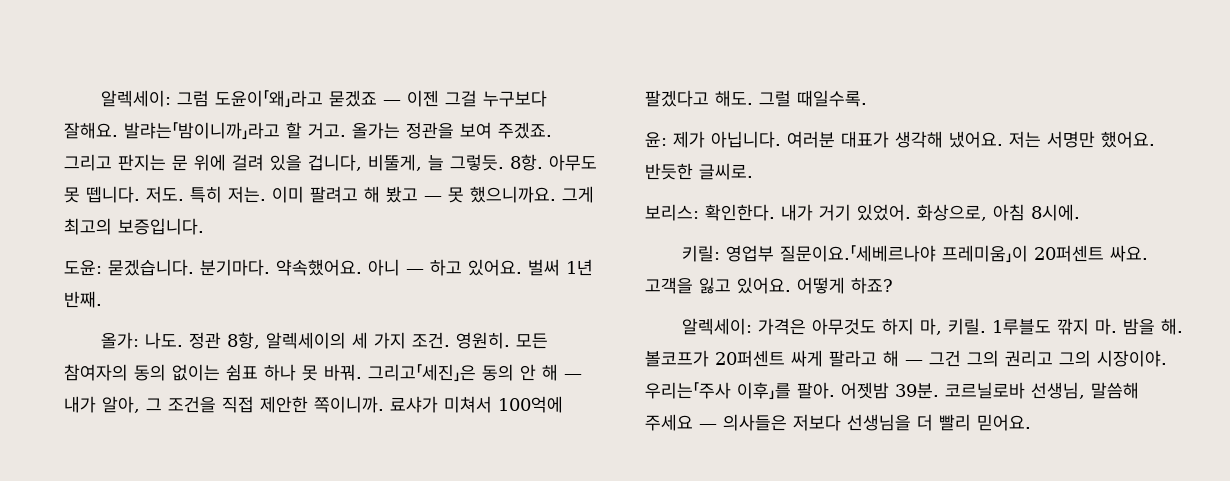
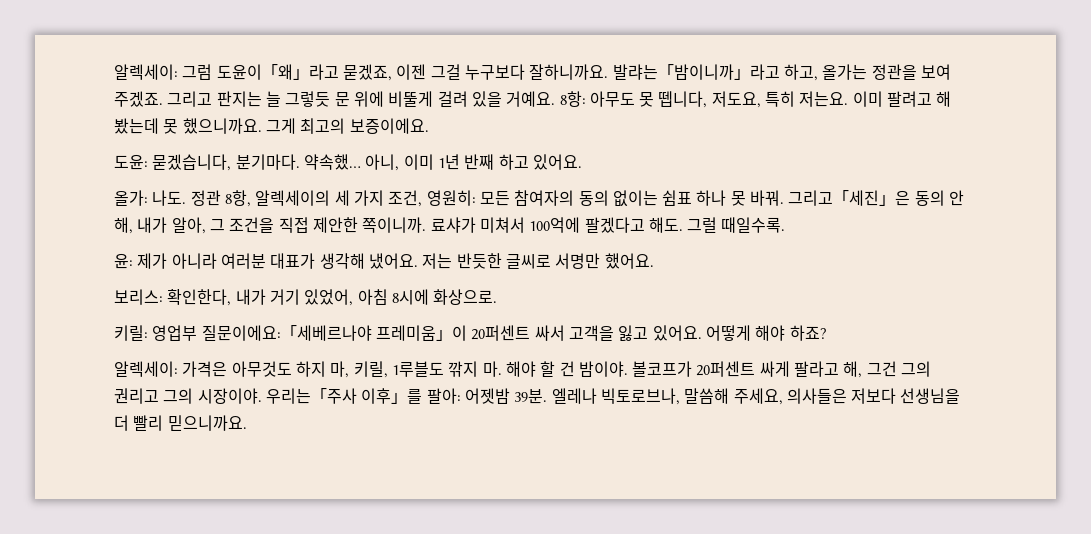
- 알렉세이: 그럼 도윤이「왜」라고 묻겠죠 — 이젠 그걸 누구보다 잘해요.
+ 알렉세이: 그럼 도윤이「왜」라고 묻겠죠, 이젠 그걸 누구보다 잘하니까요.
- 발랴는「밤이니까」라고 할 거고. 올가는 정관을 보여 주겠죠.
+ 발랴는「밤이니까」라고 하고, 올가는 정관을 보여 주겠죠.
- 그리고 판지는 문 위에 걸려 있을 겁니다, 비뚤게, 늘 그렇듯. 8항. 아무도 못 뗍니다. 저도. 특히 저는.
+ 그리고 판지는 늘 그렇듯 문 위에 비뚤게 걸려 있을 거예요. 8항: 아무도 못 뗍니다, 저도요, 특히 저는요.
- 이미 팔려고 해 봤고 — 못 했으니까요.
+ 이미 팔려고 해 봤는데 못 했으니까요.
- 그게 최고의 보증입니다.
+ 그게 최고의 보증이에요.
- 도윤: 묻겠습니다. 분기마다. 약속했어요. 아니 — 하고 있어요. 벌써 1년 반째.
+ 도윤: 묻겠습니다, 분기마다. 약속했… 아니, 이미 1년 반째 하고 있어요.
- 정관 8항, 알렉세이의 세 가지 조건. 영원히. 모든 참여자의 동의 없이는 쉼표 하나 못 바꿔.
+ 정관 8항, 알렉세이의 세 가지 조건, 영원히: 모든 참여자의 동의 없이는 쉼표 하나 못 바꿔.
- 그리고「세진」은 동의 안 해 — 내가 알아, 그 조건을 직접 제안한 쪽이니까.
+ 그리고「세진」은 동의 안 해, 내가 알아, 그 조건을 직접 제안한 쪽이니까.
- 윤: 제가 아닙니다. 여러분 대표가 생각해 냈어요.
+ 윤: 제가 아니라 여러분 대표가 생각해 냈어요.
- 저는 서명만 했어요. 반듯한 글씨로.
+ 저는 반듯한 글씨로 서명만 했어요.
- 보리스: 확인한다. 내가 거기 있었어. 화상으로, 아침 8시에.
+ 보리스: 확인한다, 내가 거기 있었어, 아침 8시에 화상으로.
- 키릴: 영업부 질문이요.「세베르나야 프레미움」이 20퍼센트 싸요. 고객을 잃고 있어요.
+ 키릴: 영업부 질문이에요:「세베르나야 프레미움」이 20퍼센트 싸서 고객을 잃고 있어요.
- 어떻게 하죠?
+ 어떻게 해야 하죠?
- 알렉세이: 가격은 아무것도 하지 마, 키릴. 1루블도 깎지 마.
+ 알렉세이: 가격은 아무것도 하지 마, 키릴, 1루블도 깎지 마.
- 밤을 해.
+ 해야 할 건 밤이야.
- 볼코프가 20퍼센트 싸게 팔라고 해 — 그건 그의 권리고 그의 시장이야.
+ 볼코프가 20퍼센트 싸게 팔라고 해, 그건 그의 권리고 그의 시장이야.
- 우리는「주사 이후」를 팔아. 어젯밤 39분.
+ 우리는「주사 이후」를 팔아: 어젯밤 39분.
- 코르닐로바 선생님, 말씀해 주세요 — 의사들은 저보다 선생님을 더 빨리 믿어요.
+ 엘레나 빅토로브나, 말씀해 주세요, 의사들은 저보다 선생님을 더 빨리 믿으니까요.

